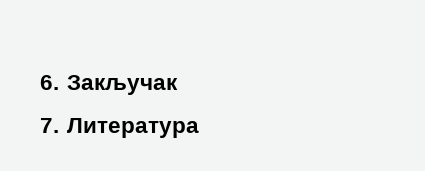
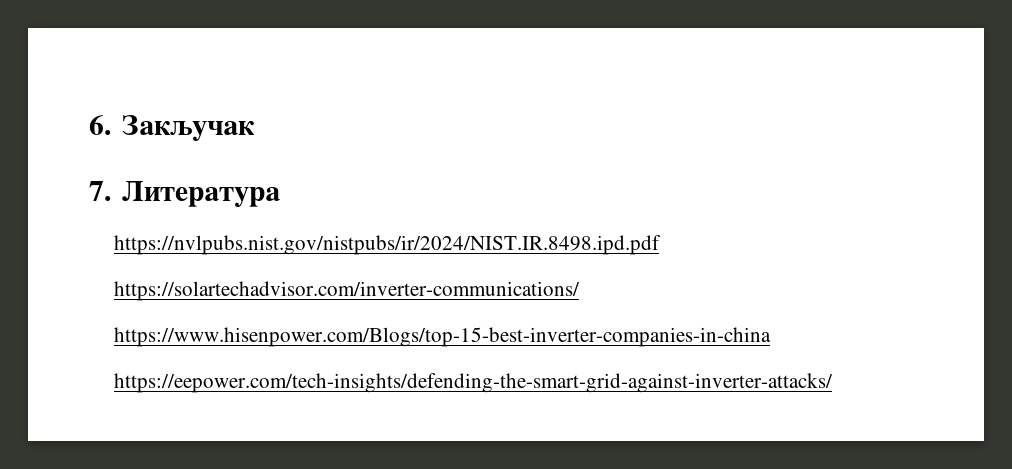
+ https://nvlpubs.nist.gov/nistpubs/ir/2024/NIST.IR.8498.ipd.pdf
+ https://solartechadvisor.com/inverter-communications/
+ https://www.hisenpower.com/Blogs/top-15-best-inverter-companies-in-china
+ https://eepower.com/tech-insights/defending-the-smart-grid-against-inverter-attacks/

